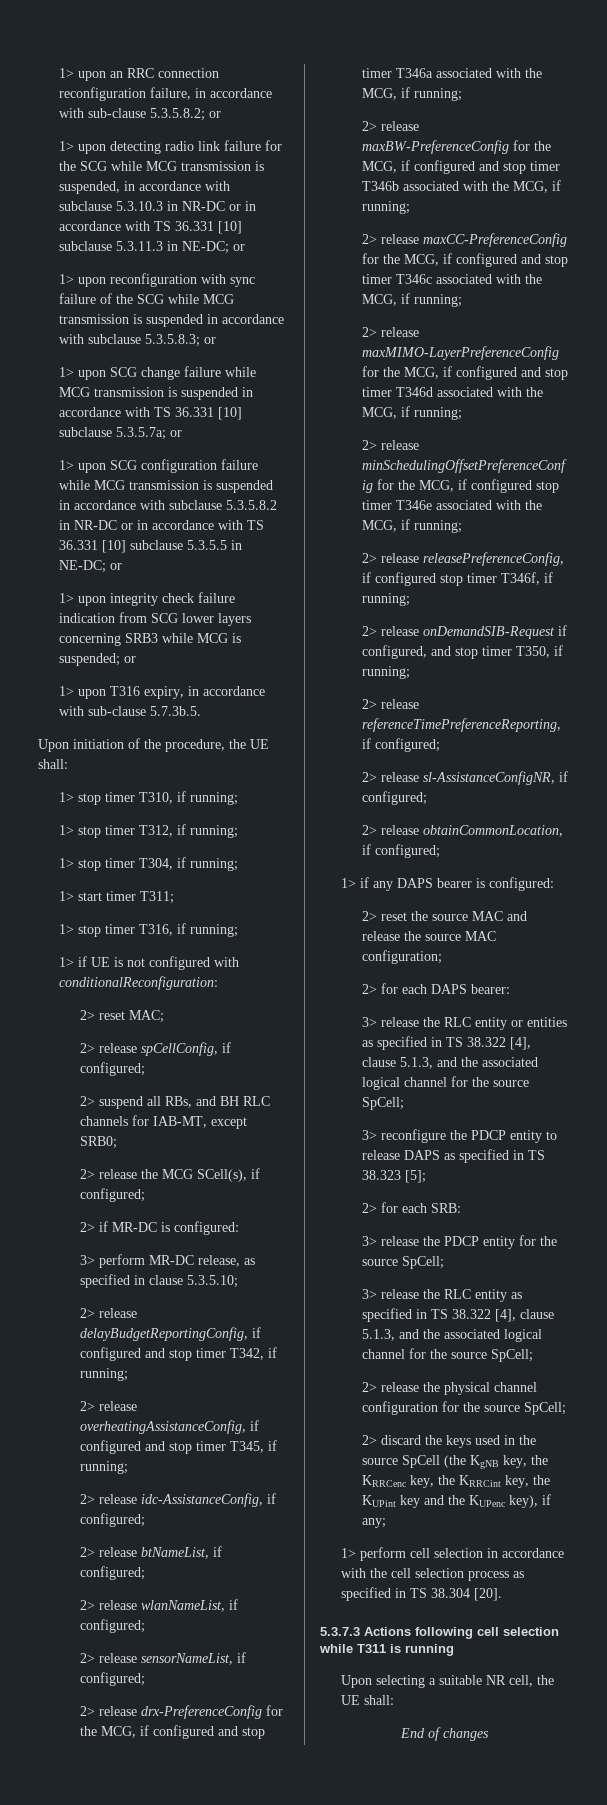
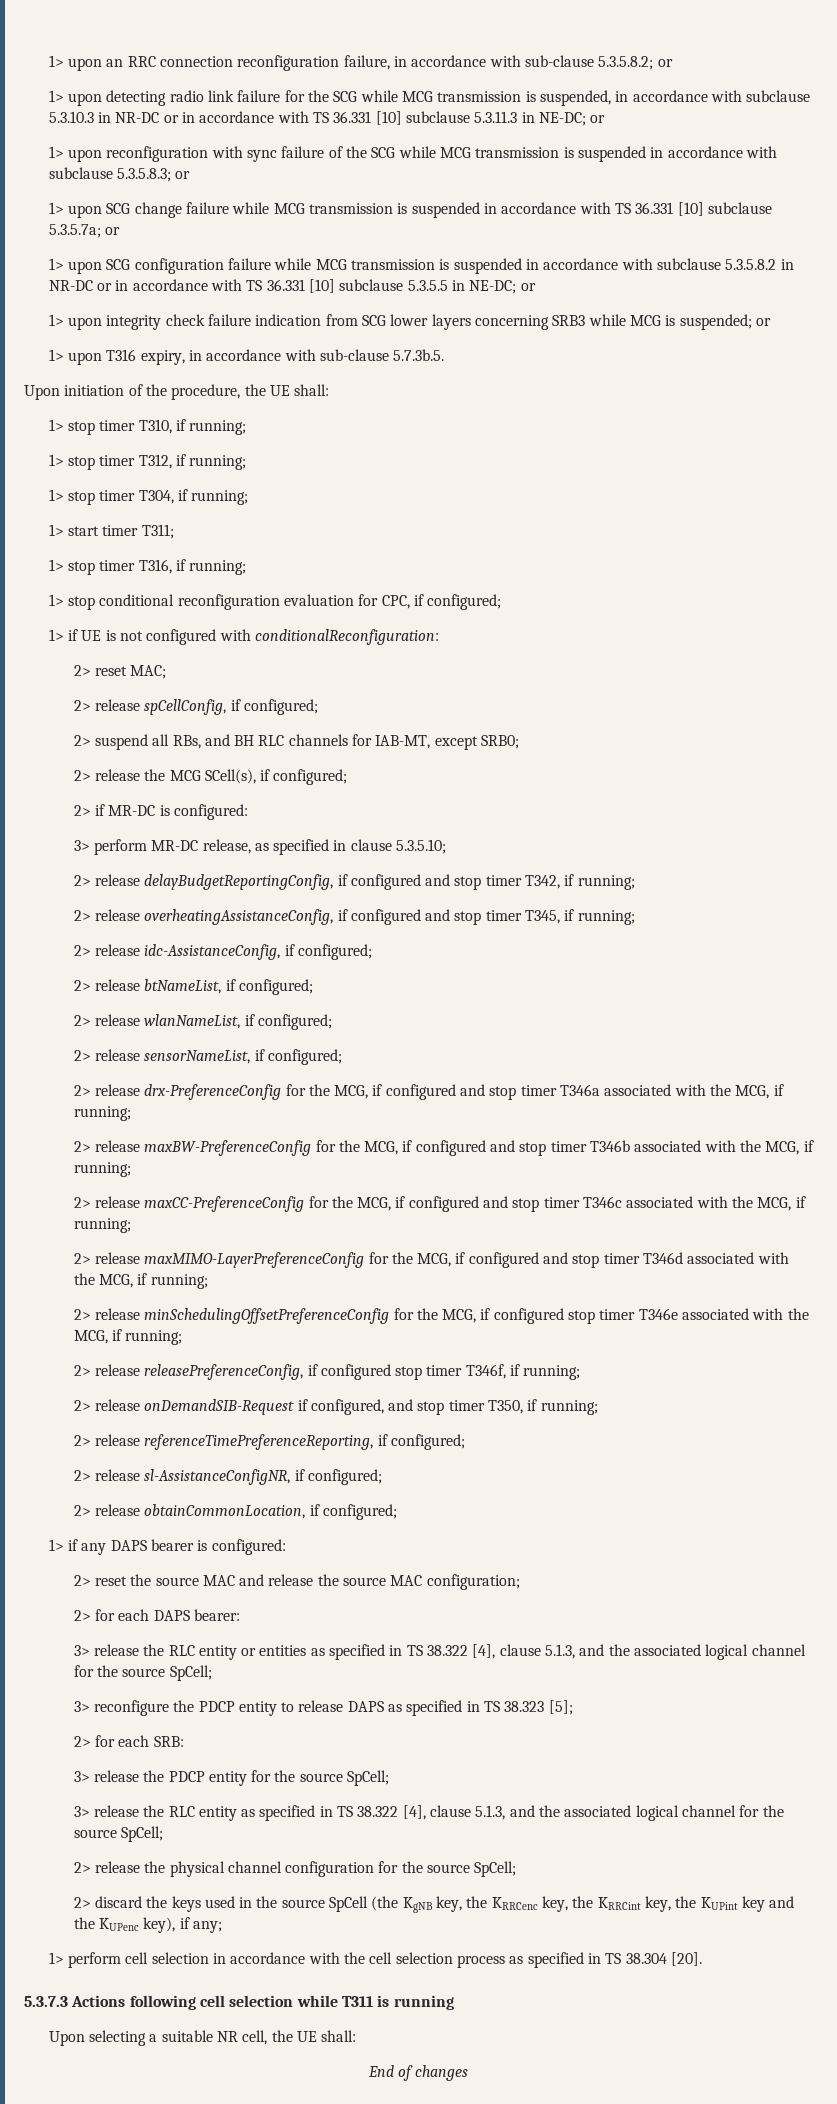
+ 1> stop conditional reconfiguration evaluation for CPC, if configured;

